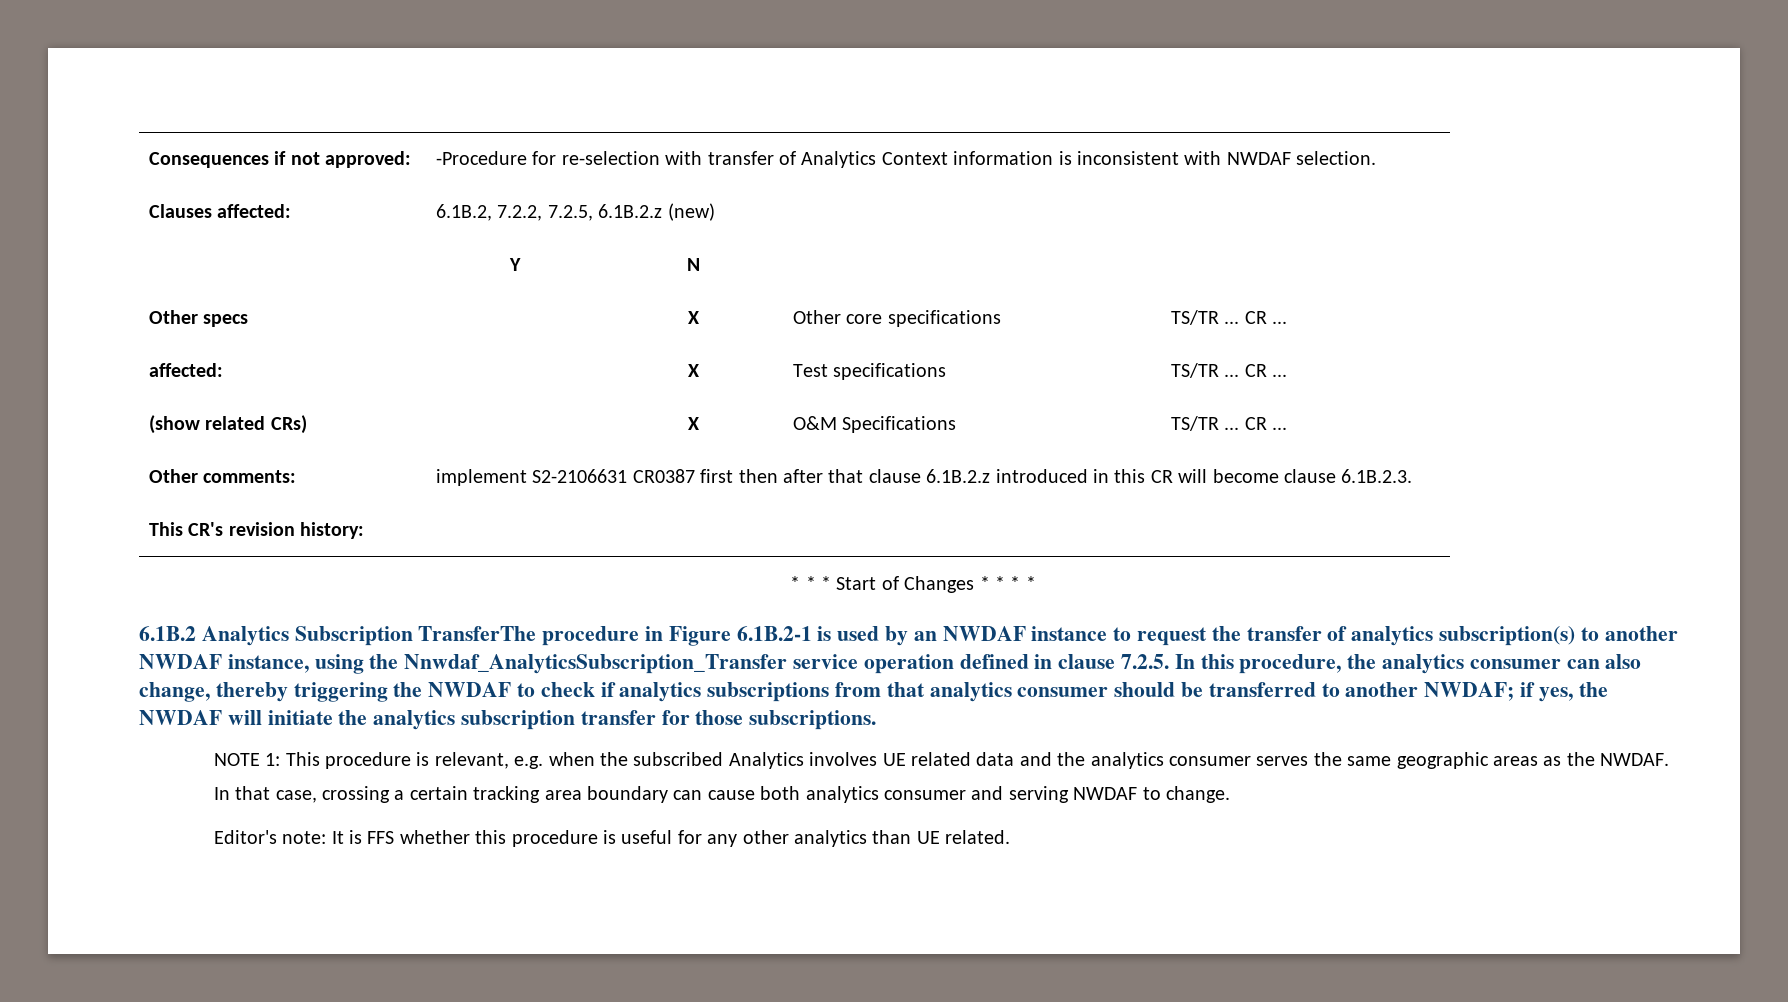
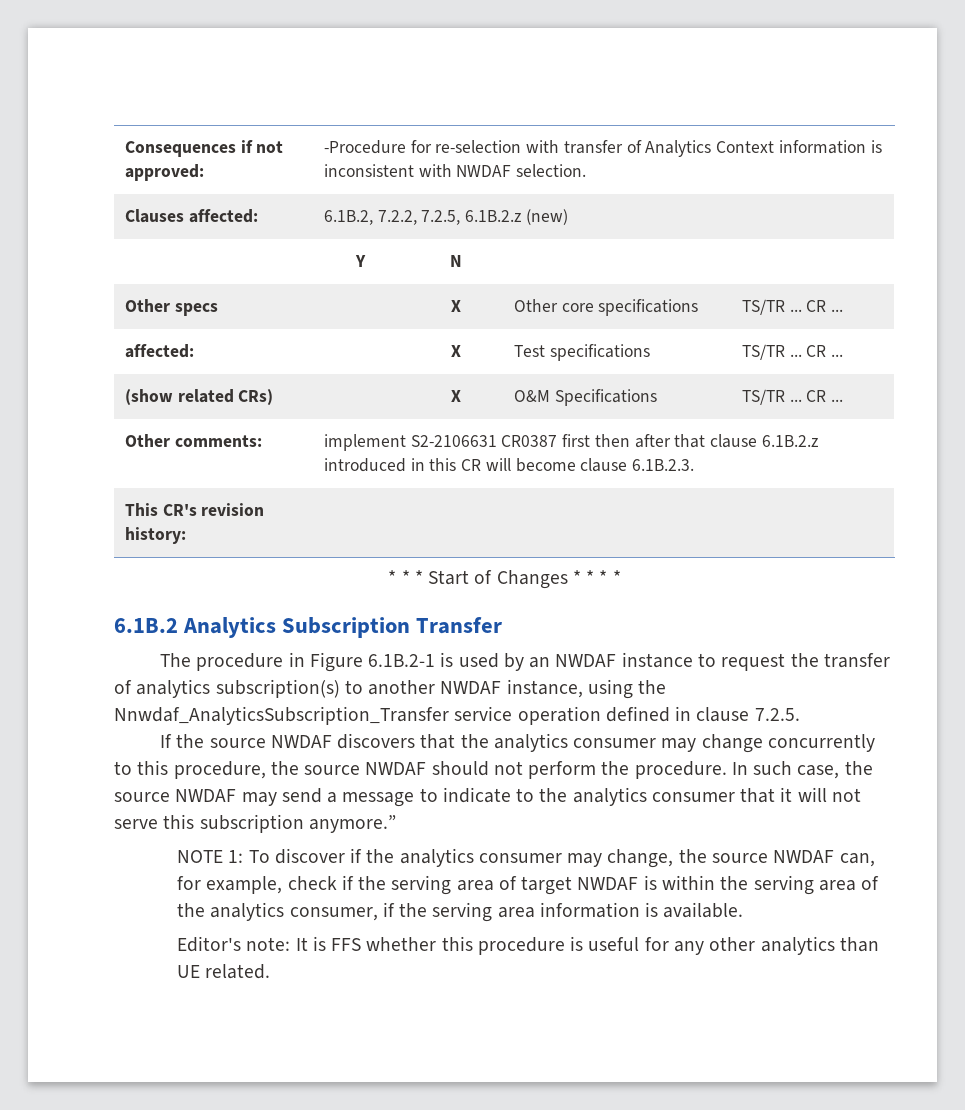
- 6.1B.2 Analytics Subscription TransferThe procedure in Figure 6.1B.2-1 is used by an NWDAF instance to request the transfer of analytics subscription(s) to another NWDAF instance, using the Nnwdaf_AnalyticsSubscription_Transfer service operation defined in clause 7.2.5. In this procedure, the analytics consumer can also change, thereby triggering the NWDAF to check if analytics subscriptions from that analytics consumer should be transferred to another NWDAF; if yes, the NWDAF will initiate the analytics subscription transfer for those subscriptions.
- NOTE 1: This procedure is relevant, e.g. when the subscribed Analytics involves UE related data and the analytics consumer serves the same geographic areas as the NWDAF. In that case, crossing a certain tracking area boundary can cause both analytics consumer and serving NWDAF to change.
+ 6.1B.2 Analytics Subscription Transfer
+ The procedure in Figure 6.1B.2-1 is used by an NWDAF instance to request the transfer of analytics subscription(s) to another NWDAF instance, using the Nnwdaf_AnalyticsSubscription_Transfer service operation defined in clause 7.2.5.
+ If the source NWDAF discovers that the analytics consumer may change concurrently to this procedure, the source NWDAF should not perform the procedure. In such case, the source NWDAF may send a message to indicate to the analytics consumer that it will not serve this subscription anymore.”
+ NOTE 1: To discover if the analytics consumer may change, the source NWDAF can, for example, check if the serving area of target NWDAF is within the serving area of the analytics consumer, if the serving area information is available.

